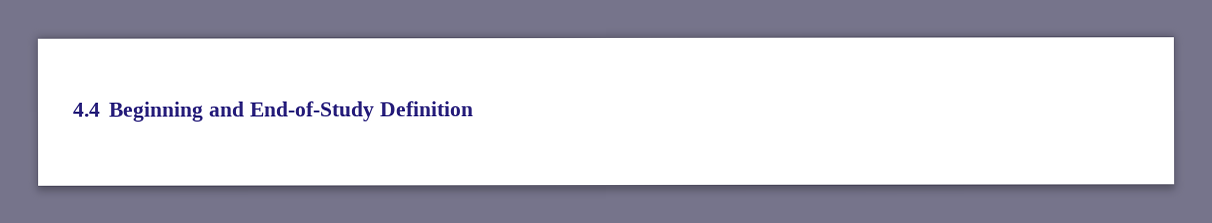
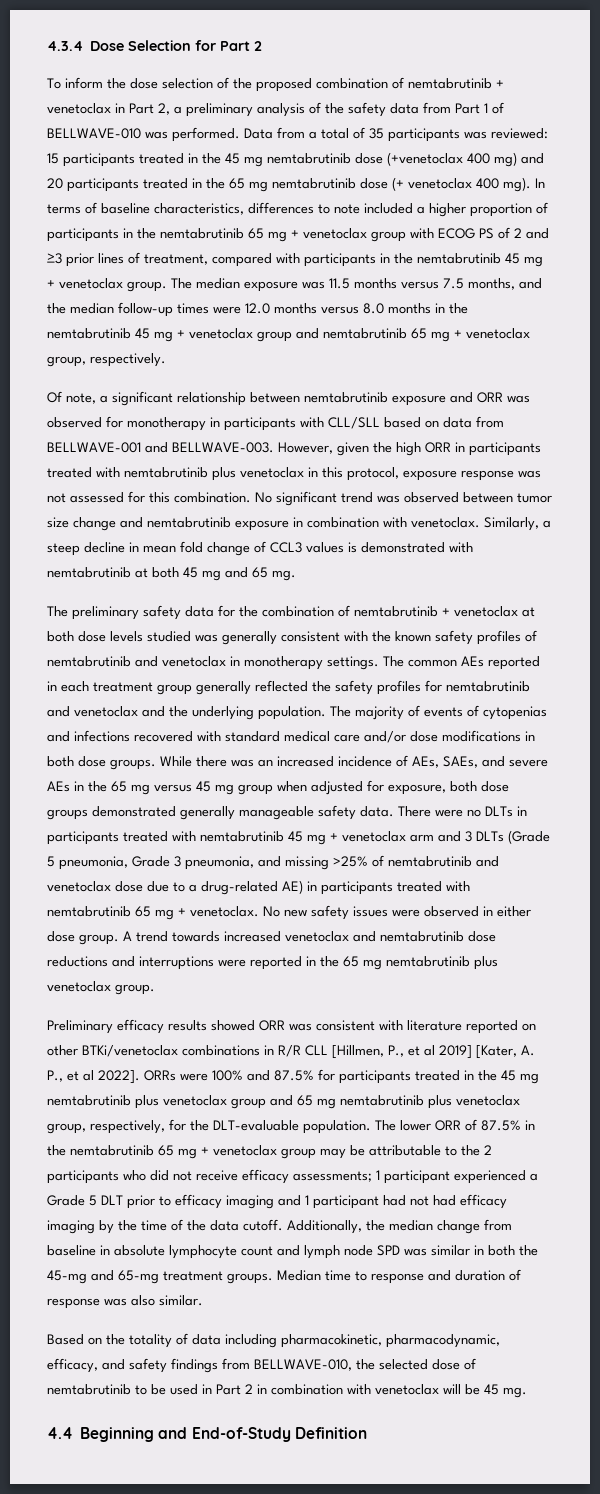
+ 4.3.4 Dose Selection for Part 2
+ To inform the dose selection of the proposed combination of nemtabrutinib + venetoclax in Part 2, a preliminary analysis of the safety data from Part 1 of BELLWAVE-010 was performed. Data from a total of 35 participants was reviewed: 15 participants treated in the 45 mg nemtabrutinib dose (+venetoclax 400 mg) and 20 participants treated in the 65 mg nemtabrutinib dose (+ venetoclax 400 mg). In terms of baseline characteristics, differences to note included a higher proportion of participants in the nemtabrutinib 65 mg + venetoclax group with ECOG PS of 2 and ≥3 prior lines of treatment, compared with participants in the nemtabrutinib 45 mg + venetoclax group. The median exposure was 11.5 months versus 7.5 months, and the median follow-up times were 12.0 months versus 8.0 months in the nemtabrutinib 45 mg + venetoclax group and nemtabrutinib 65 mg + venetoclax group, respectively.
+ Of note, a significant relationship between nemtabrutinib exposure and ORR was observed for monotherapy in participants with CLL/SLL based on data from BELLWAVE-001 and BELLWAVE-003. However, given the high ORR in participants treated with nemtabrutinib plus venetoclax in this protocol, exposure response was not assessed for this combination. No significant trend was observed between tumor size change and nemtabrutinib exposure in combination with venetoclax. Similarly, a steep decline in mean fold change of CCL3 values is demonstrated with nemtabrutinib at both 45 mg and 65 mg.
+ The preliminary safety data for the combination of nemtabrutinib + venetoclax at both dose levels studied was generally consistent with the known safety profiles of nemtabrutinib and venetoclax in monotherapy settings. The common AEs reported in each treatment group generally reflected the safety profiles for nemtabrutinib and venetoclax and the underlying population. The majority of events of cytopenias and infections recovered with standard medical care and/or dose modifications in both dose groups. While there was an increased incidence of AEs, SAEs, and severe AEs in the 65 mg versus 45 mg group when adjusted for exposure, both dose groups demonstrated generally manageable safety data. There were no DLTs in participants treated with nemtabrutinib 45 mg + venetoclax arm and 3 DLTs (Grade 5 pneumonia, Grade 3 pneumonia, and missing >25% of nemtabrutinib and venetoclax dose due to a drug-related AE) in participants treated with nemtabrutinib 65 mg + venetoclax. No new safety issues were observed in either dose group. A trend towards increased venetoclax and nemtabrutinib dose reductions and interruptions were reported in the 65 mg nemtabrutinib plus venetoclax group.
+ Preliminary efficacy results showed ORR was consistent with literature reported on other BTKi/venetoclax combinations in R/R CLL [Hillmen, P., et al 2019] [Kater, A. P., et al 2022]. ORRs were 100% and 87.5% for participants treated in the 45 mg nemtabrutinib plus venetoclax group and 65 mg nemtabrutinib plus venetoclax group, respectively, for the DLT-evaluable population. The lower ORR of 87.5% in the nemtabrutinib 65 mg + venetoclax group may be attributable to the 2 participants who did not receive efficacy assessments; 1 participant experienced a Grade 5 DLT prior to efficacy imaging and 1 participant had not had efficacy imaging by the time of the data cutoff. Additionally, the median change from baseline in absolute lymphocyte count and lymph node SPD was similar in both the 45-mg and 65-mg treatment groups. Median time to response and duration of response was also similar.
+ Based on the totality of data including pharmacokinetic, pharmacodynamic, efficacy, and safety findings from BELLWAVE-010, the selected dose of nemtabrutinib to be used in Part 2 in combination with venetoclax will be 45 mg.

